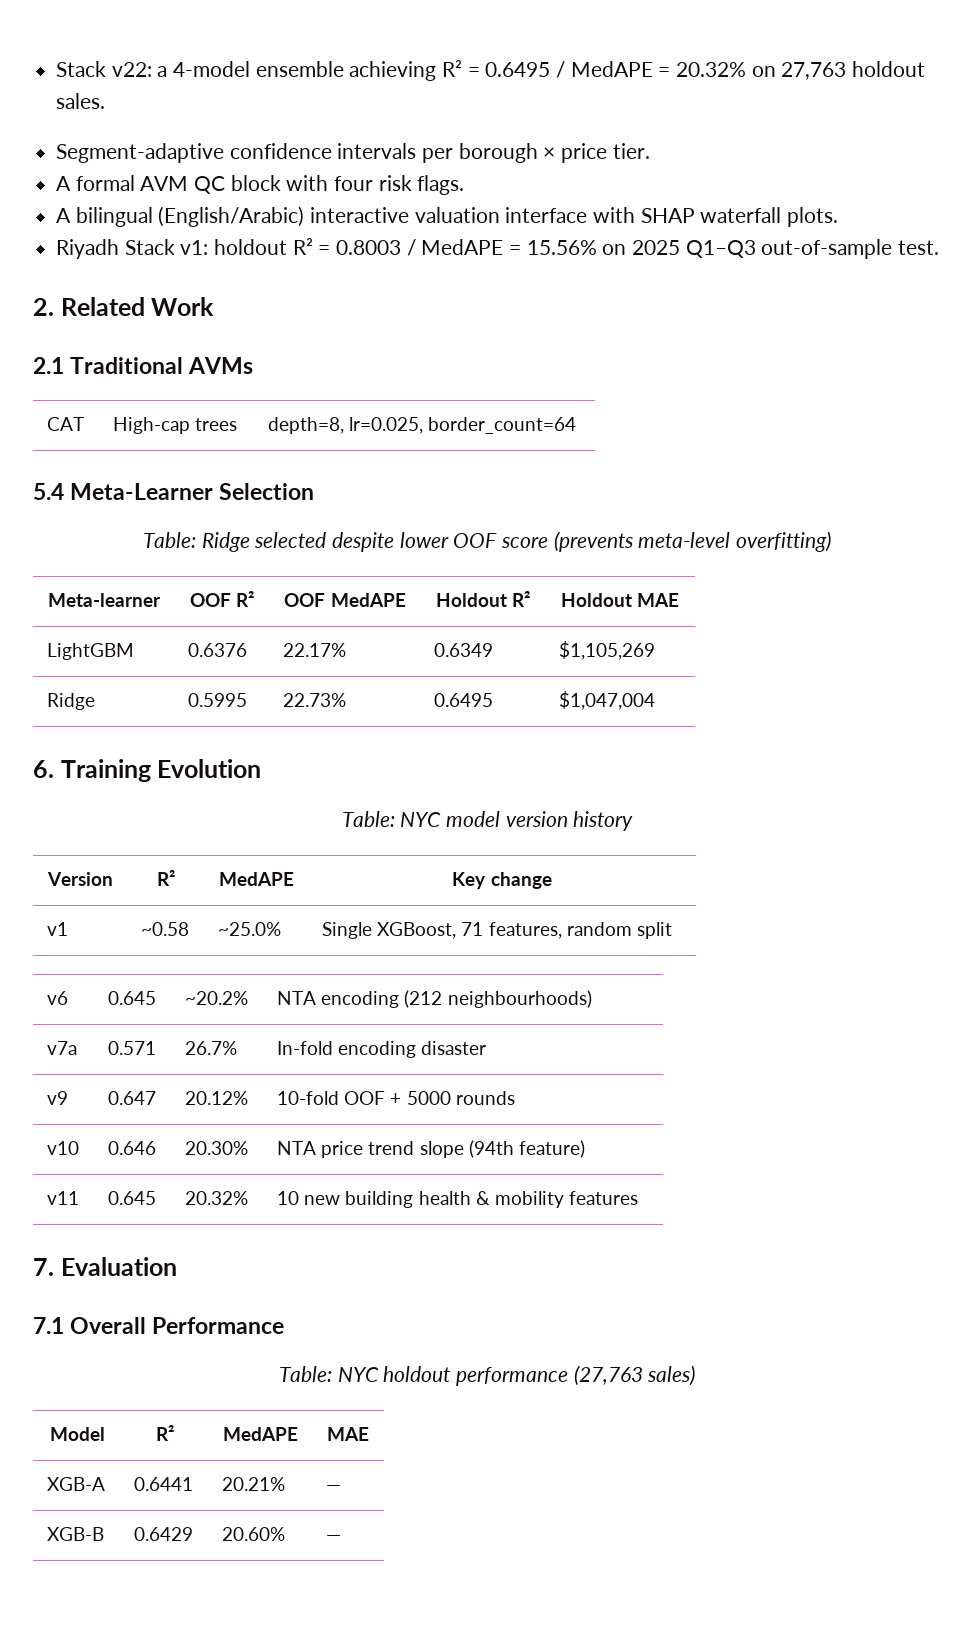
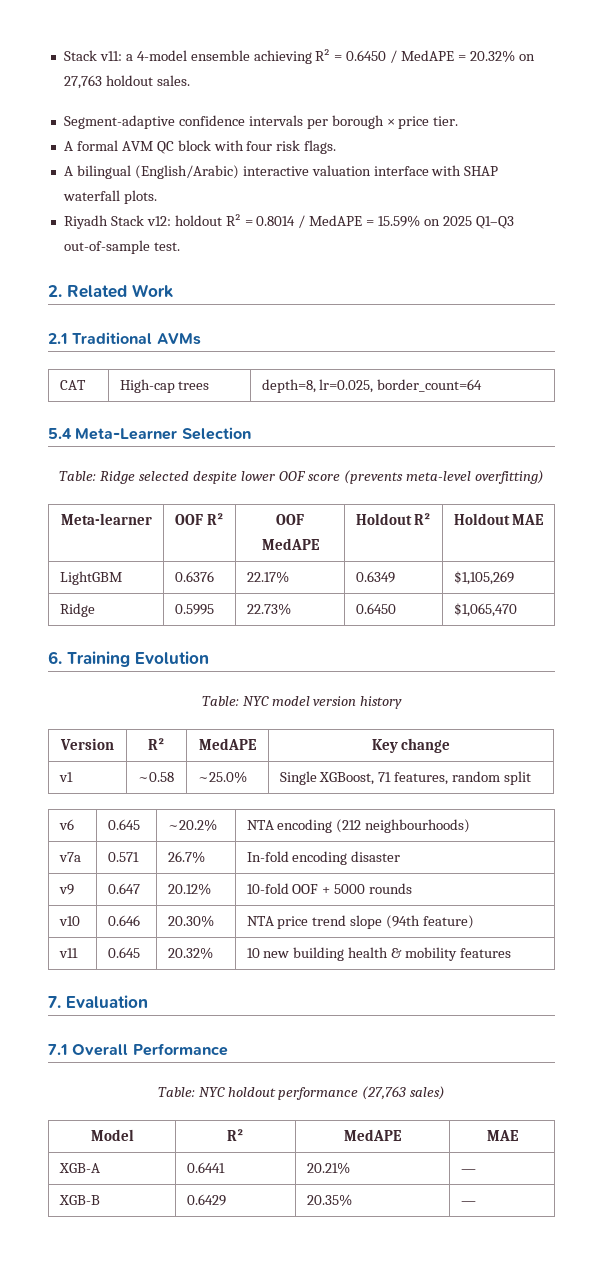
- Stack v22: a 4-model ensemble achieving R² = 0.6495 / MedAPE = 20.32% on 27,763 holdout sales.
+ Stack v11: a 4-model ensemble achieving R² = 0.6450 / MedAPE = 20.32% on 27,763 holdout sales.
- Riyadh Stack v1: holdout R² = 0.8003 / MedAPE = 15.56% on 2025 Q1–Q3 out-of-sample test.
+ Riyadh Stack v12: holdout R² = 0.8014 / MedAPE = 15.59% on 2025 Q1–Q3 out-of-sample test.
- Ridge | 0.5995 | 22.73% | 0.6495 | $1,047,004
+ Ridge | 0.5995 | 22.73% | 0.6450 | $1,065,470
- XGB-B | 0.6429 | 20.60% | —
+ XGB-B | 0.6429 | 20.35% | —

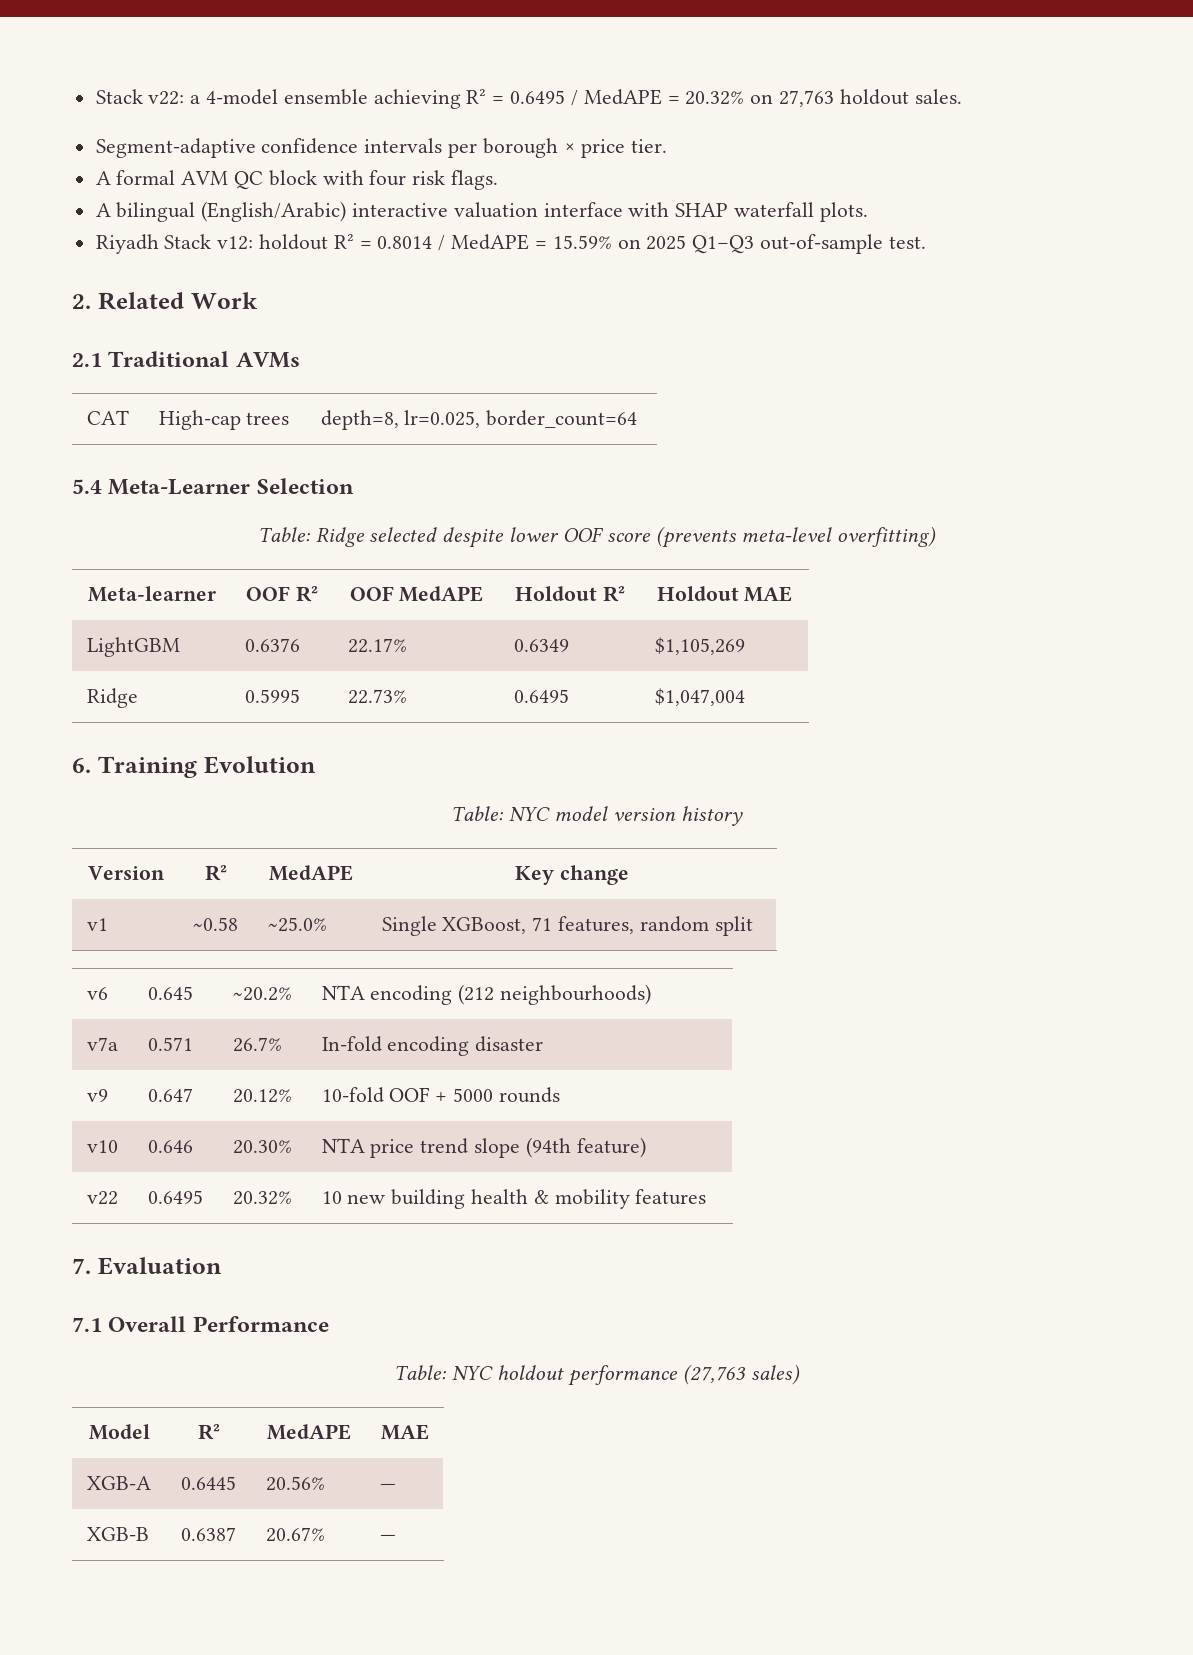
- Stack v11: a 4-model ensemble achieving R² = 0.6450 / MedAPE = 20.32% on 27,763 holdout sales.
+ Stack v22: a 4-model ensemble achieving R² = 0.6495 / MedAPE = 20.32% on 27,763 holdout sales.
- Ridge | 0.5995 | 22.73% | 0.6450 | $1,065,470
+ Ridge | 0.5995 | 22.73% | 0.6495 | $1,047,004
- v11 | 0.645 | 20.32% | 10 new building health & mobility features
+ v22 | 0.6495 | 20.32% | 10 new building health & mobility features
- XGB-A | 0.6441 | 20.21% | —
+ XGB-A | 0.6445 | 20.56% | —
- XGB-B | 0.6429 | 20.35% | —
+ XGB-B | 0.6387 | 20.67% | —

